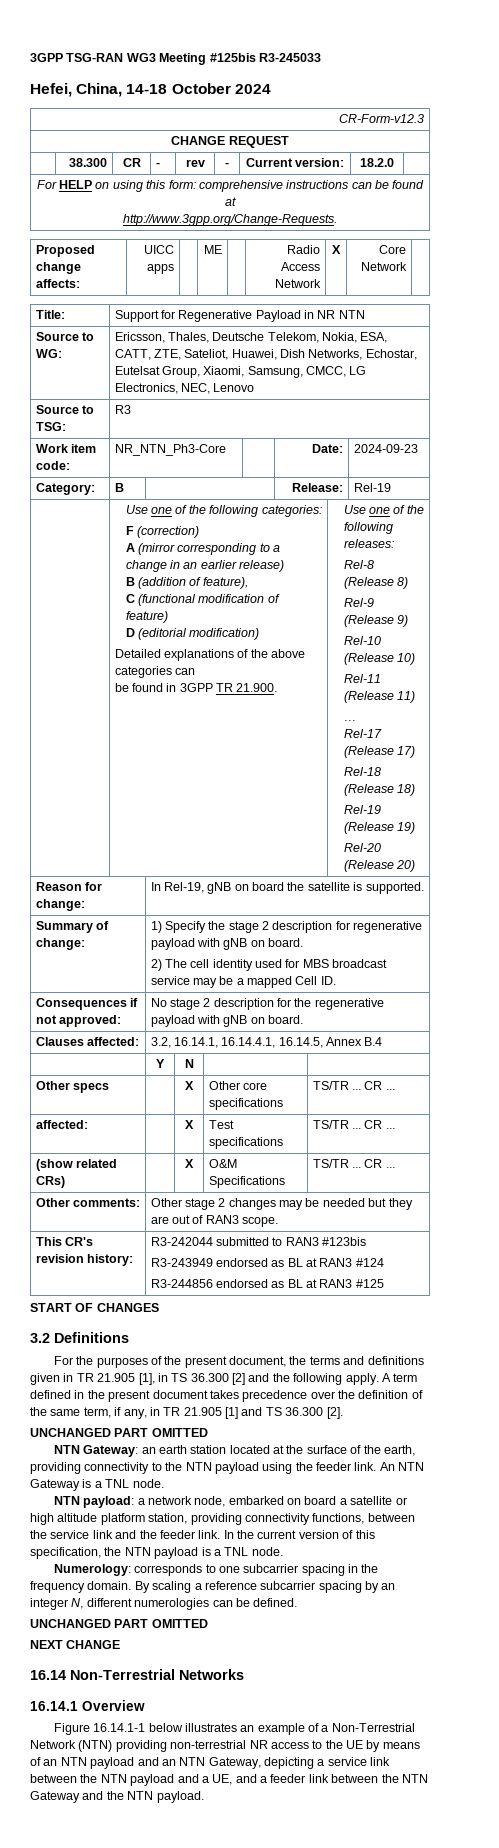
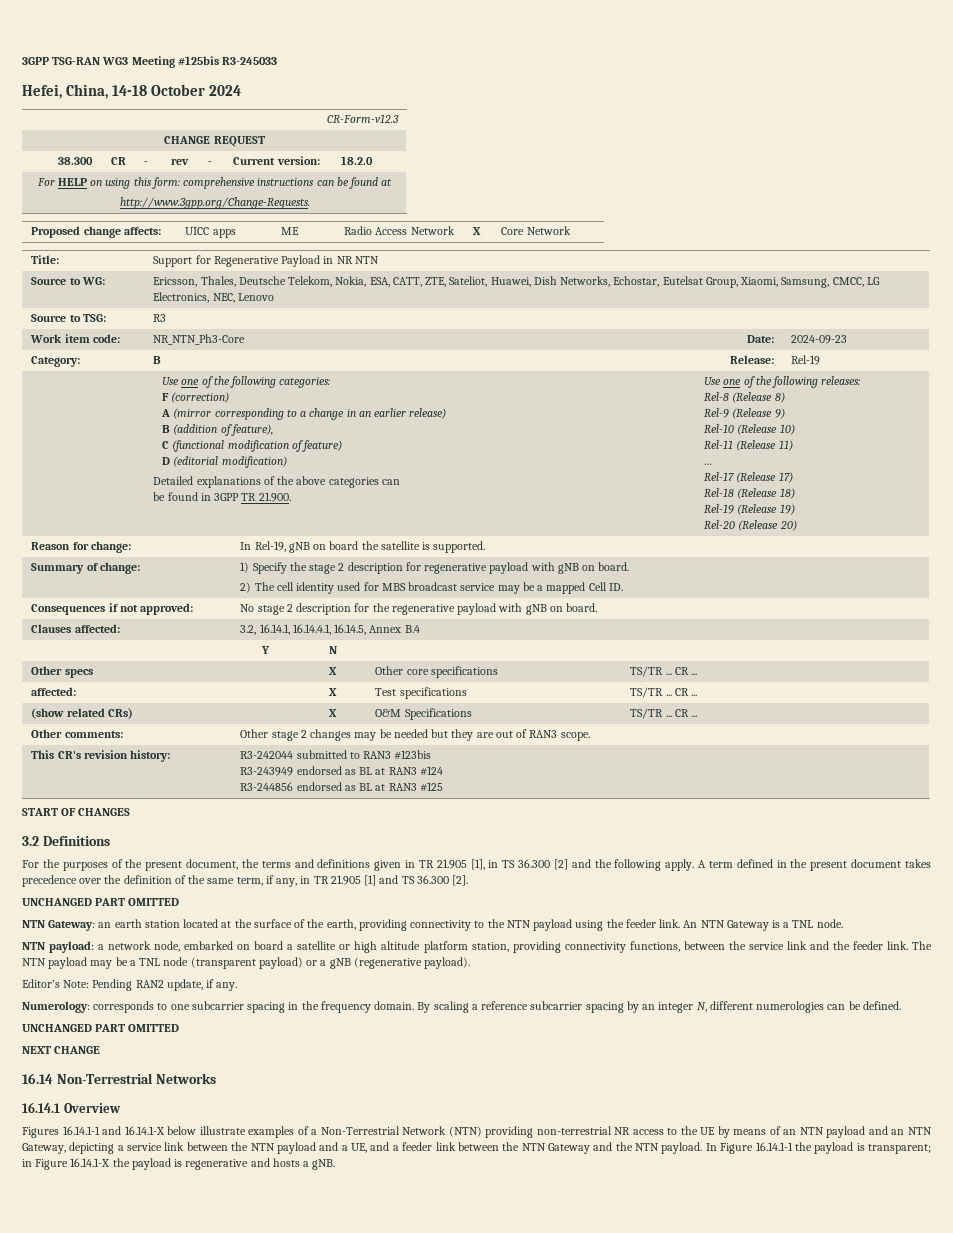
- In the current version of this specification, the NTN payload is a TNL node.
+ The NTN payload may be a TNL node (transparent payload) or a gNB (regenerative payload).
+ Editor’s Note: Pending RAN2 update, if any.
- Figure 16.14.1-1 below illustrates an example of a Non-Terrestrial Network (NTN) providing non-terrestrial NR access to the UE by means of an NTN payload and an NTN Gateway, depicting a service link between the NTN payload and a UE, and a feeder link between the NTN Gateway and the NTN payload.
+ Figures 16.14.1-1 and 16.14.1-X below illustrate examples of a Non-Terrestrial Network (NTN) providing non-terrestrial NR access to the UE by means of an NTN payload and an NTN Gateway, depicting a service link between the NTN payload and a UE, and a feeder link between the NTN Gateway and the NTN payload.
+ In Figure 16.14.1-1 the payload is transparent; in Figure 16.14.1-X the payload is regenerative and hosts a gNB.

